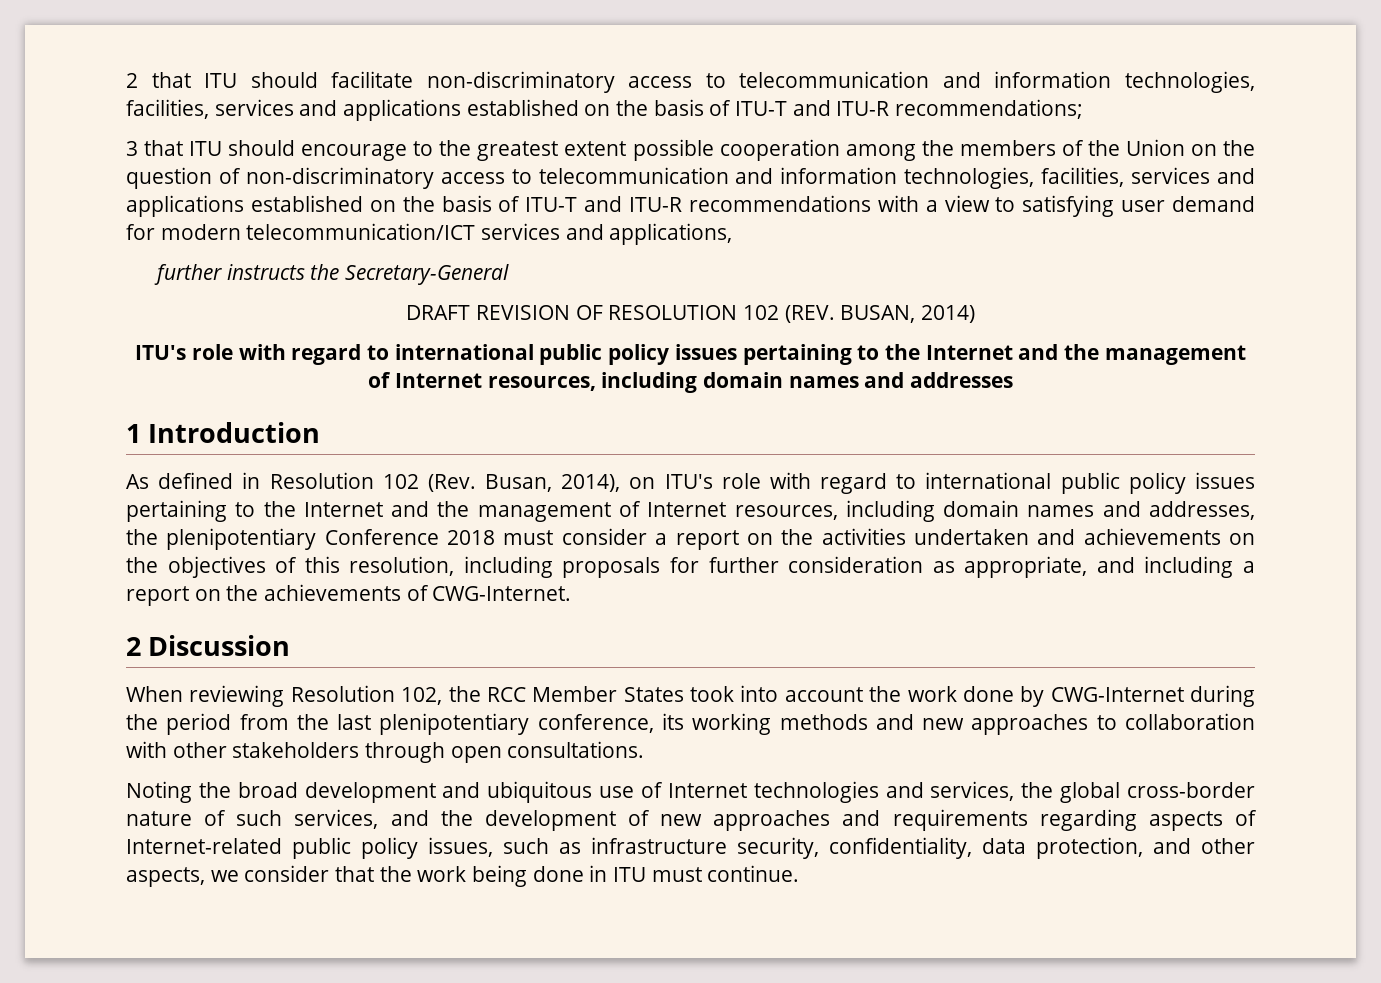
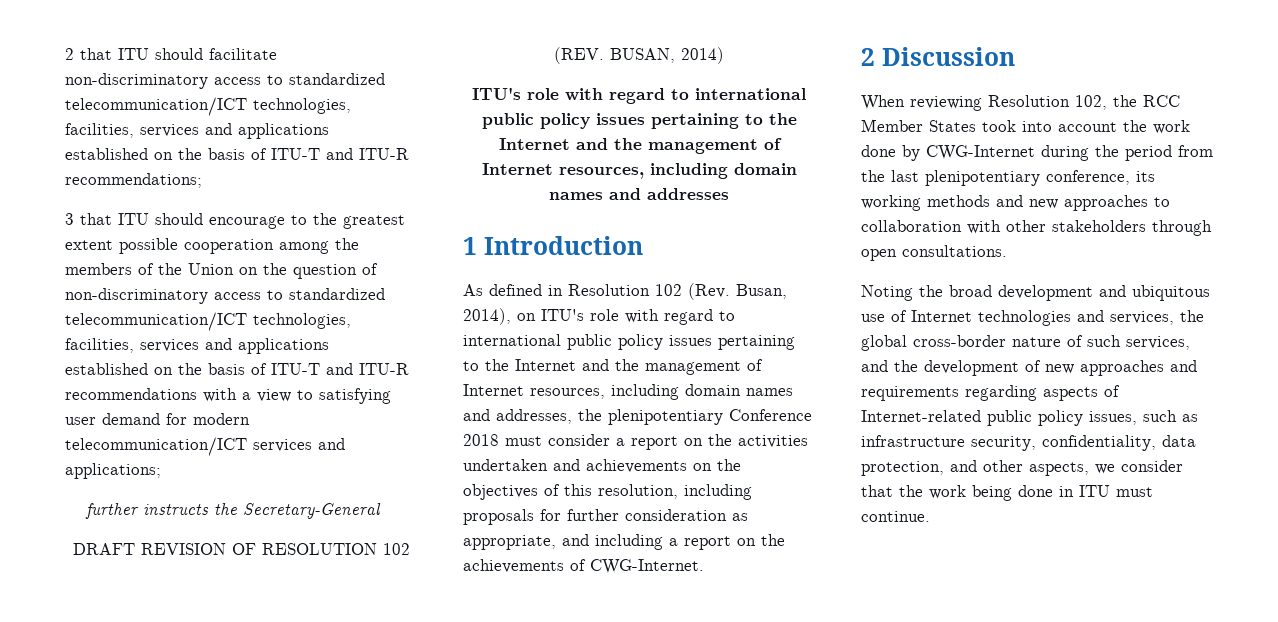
- 2 that ITU should facilitate non-discriminatory access to telecommunication and information technologies, facilities, services and applications established on the basis of ITU-T and ITU-R recommendations;
+ 2 that ITU should facilitate non-discriminatory access to standardized telecommunication/ICT technologies, facilities, services and applications established on the basis of ITU-T and ITU-R recommendations;
- 3 that ITU should encourage to the greatest extent possible cooperation among the members of the Union on the question of non-discriminatory access to telecommunication and information technologies, facilities, services and applications established on the basis of ITU-T and ITU-R recommendations with a view to satisfying user demand for modern telecommunication/ICT services and applications,
+ 3 that ITU should encourage to the greatest extent possible cooperation among the members of the Union on the question of non-discriminatory access to standardized telecommunication/ICT technologies, facilities, services and applications established on the basis of ITU-T and ITU-R recommendations with a view to satisfying user demand for modern telecommunication/ICT services and applications;

